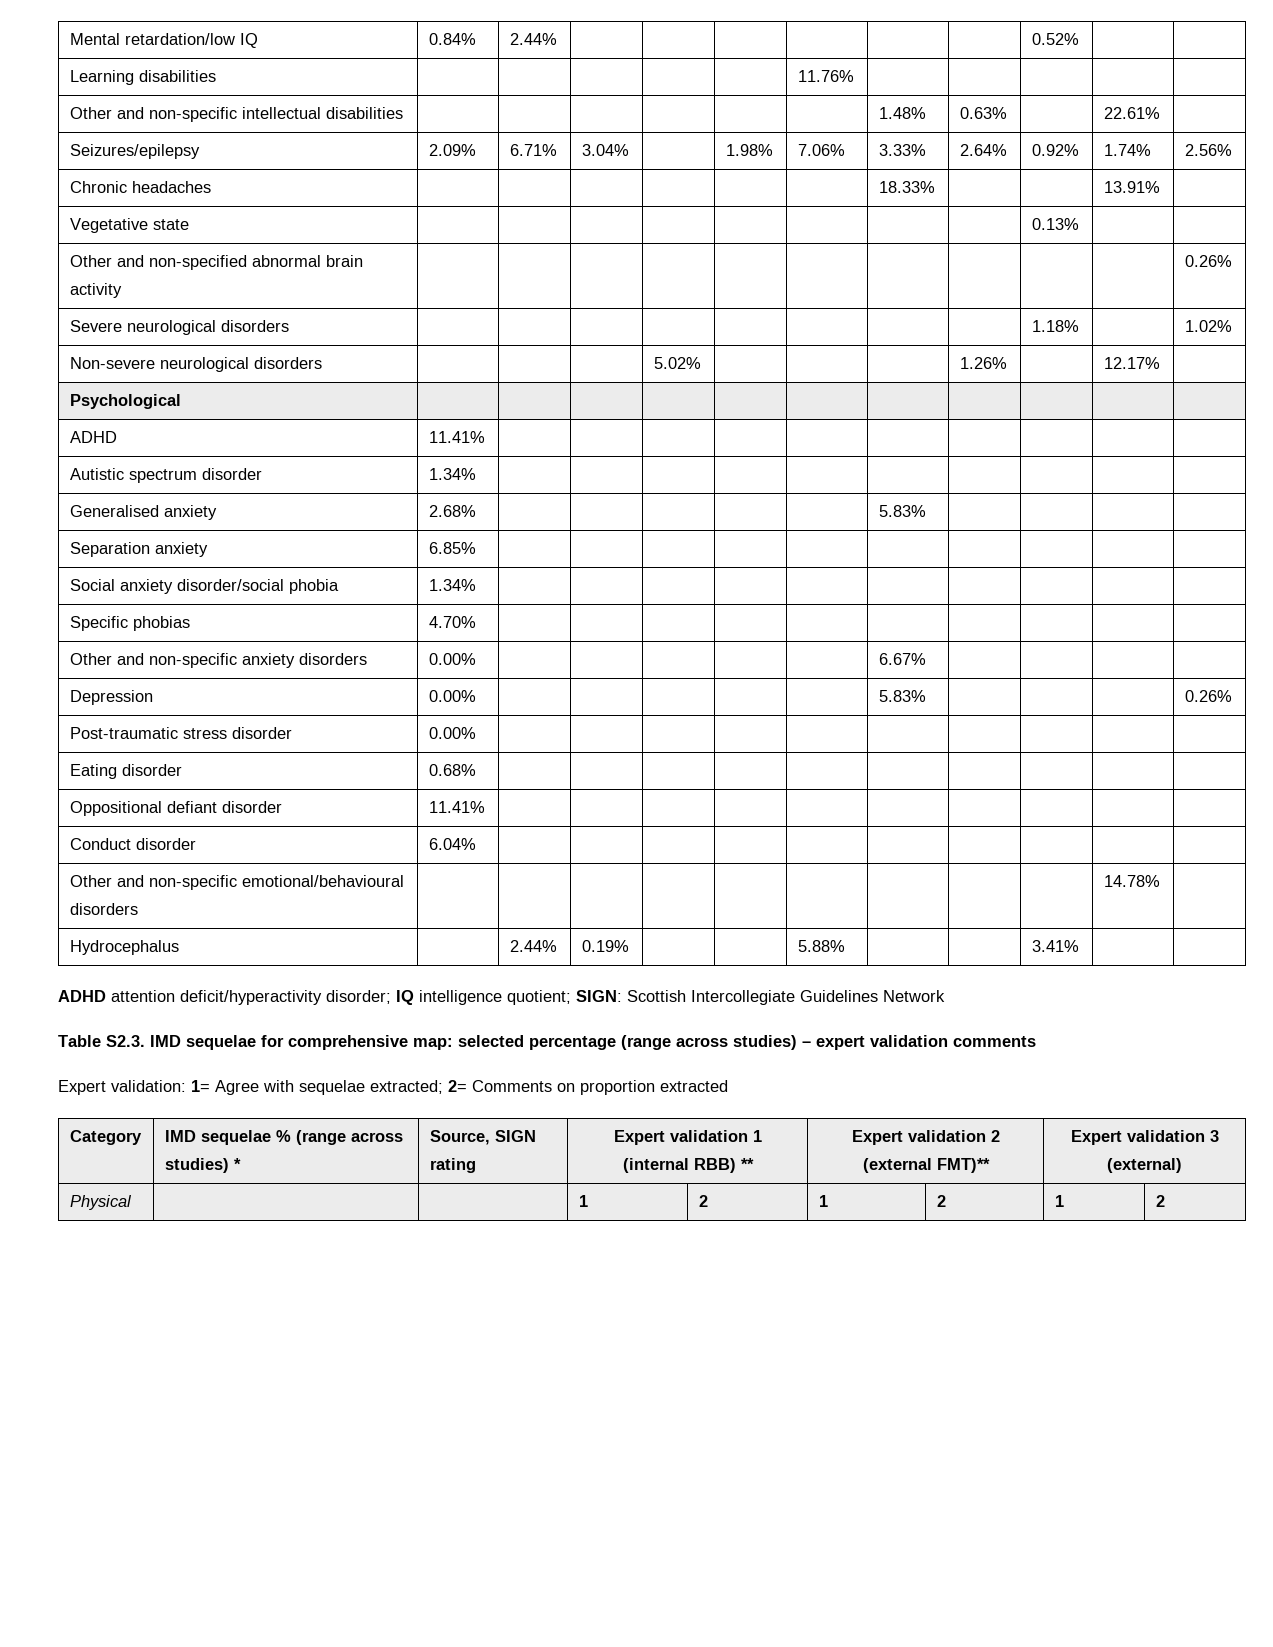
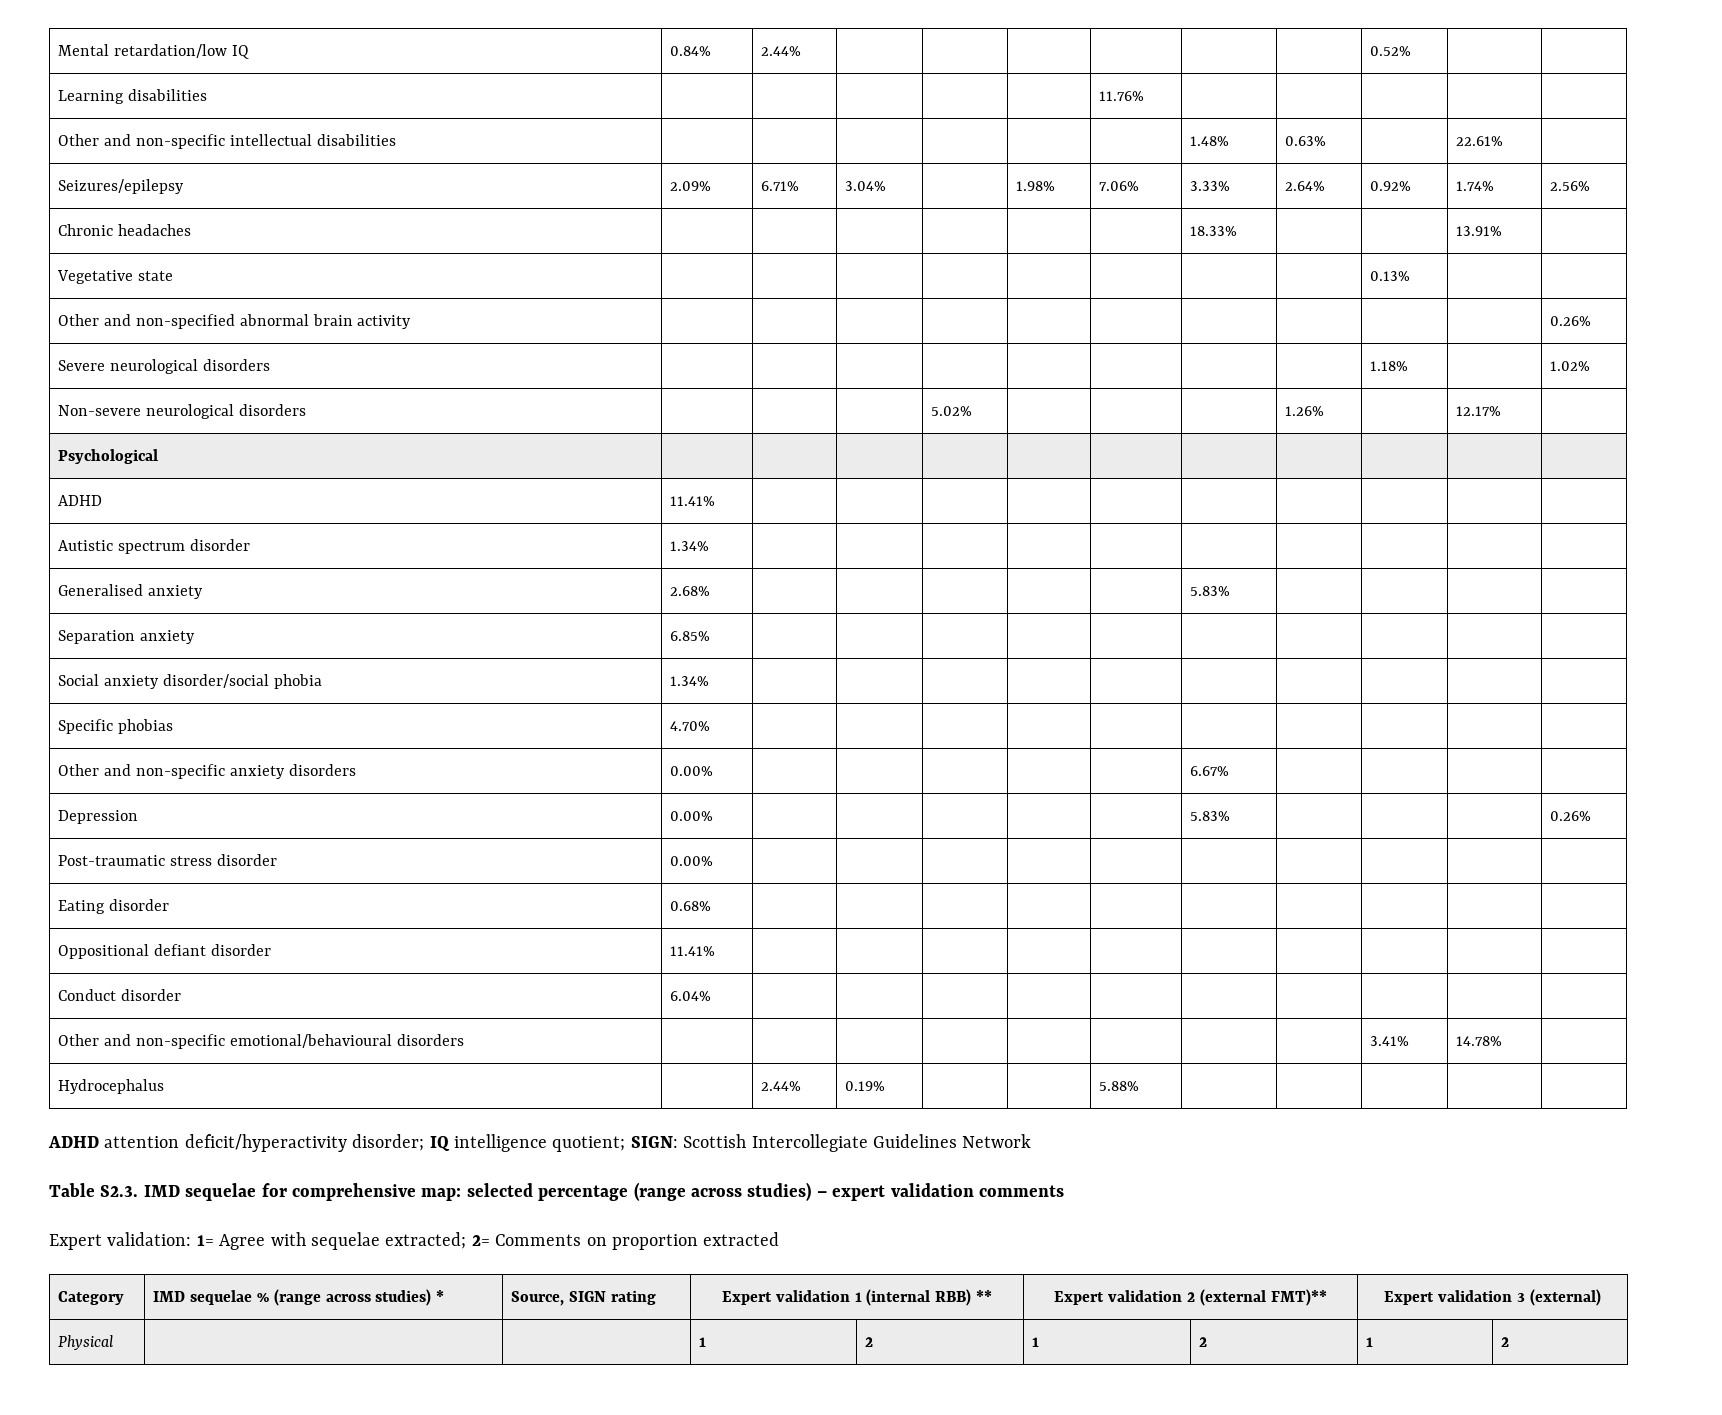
- Other and non-specific emotional/behavioural disorders | | | | | | | | | | 14.78% |
+ Other and non-specific emotional/behavioural disorders | | | | | | | | | 3.41% | 14.78% |
- Hydrocephalus | | 2.44% | 0.19% | | | 5.88% | | | 3.41% | |
+ Hydrocephalus | | 2.44% | 0.19% | | | 5.88% | | | | |

